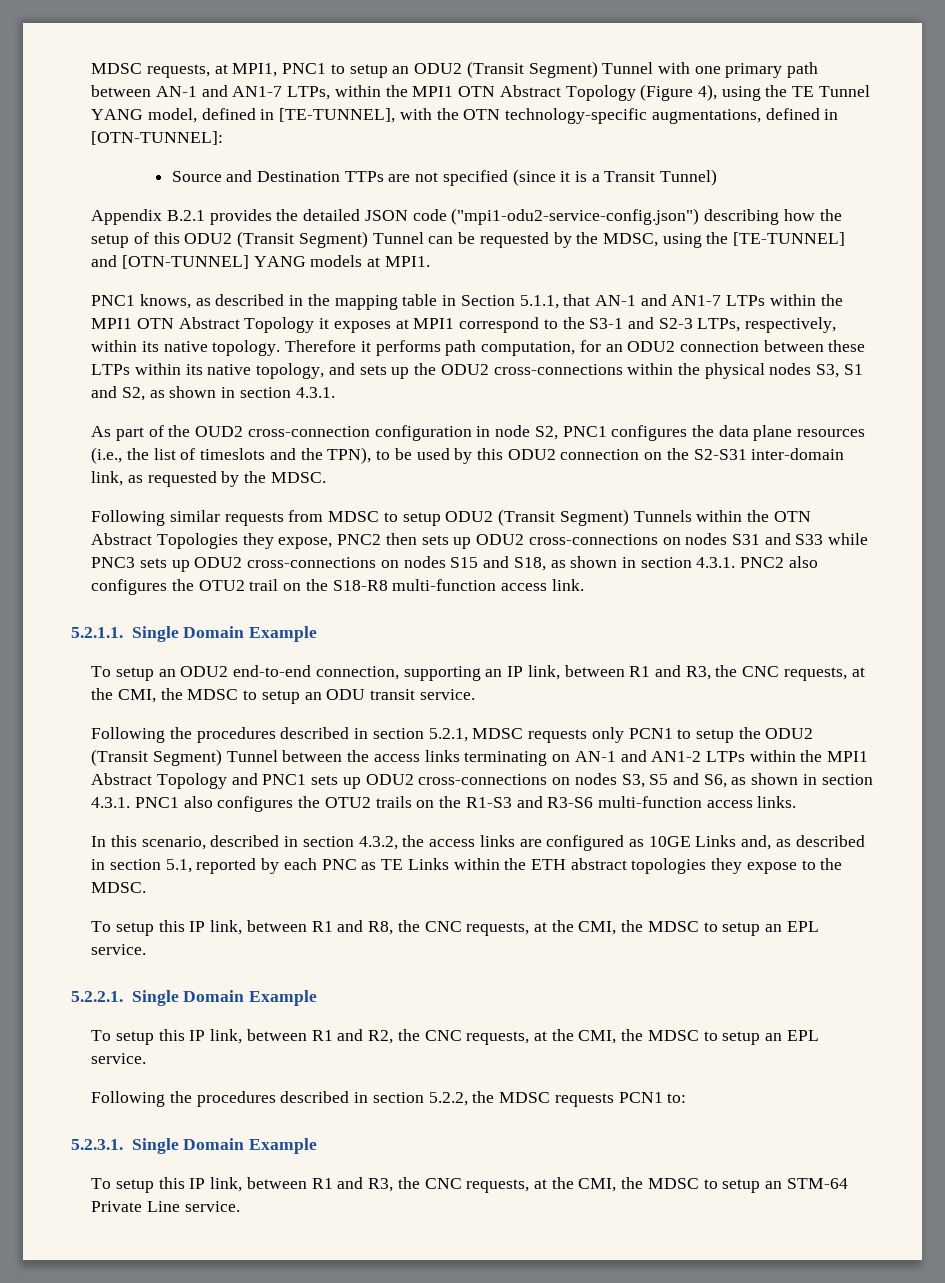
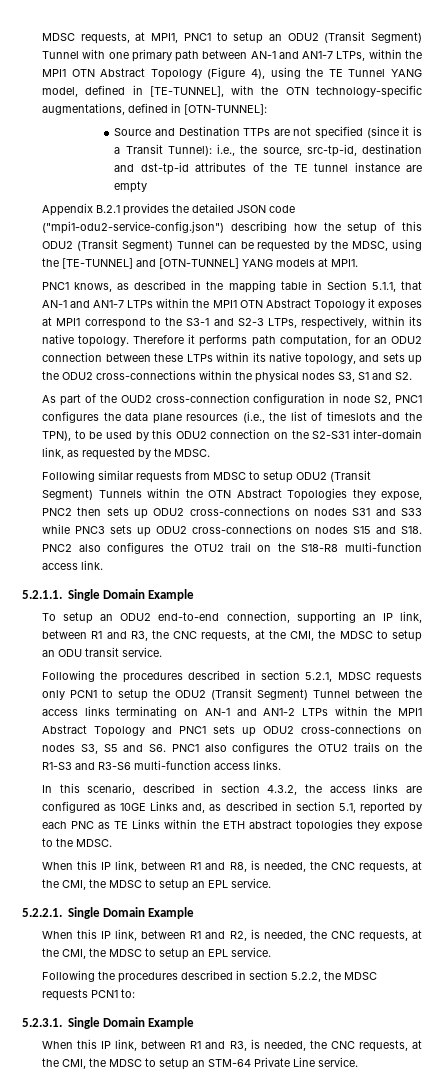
- Source and Destination TTPs are not specified (since it is a Transit Tunnel)
+ Source and Destination TTPs are not specified (since it is a Transit Tunnel): i.e., the source, src-tp-id, destination and dst-tp-id attributes of the TE tunnel instance are empty
- Therefore it performs path computation, for an ODU2 connection between these LTPs within its native topology, and sets up the ODU2 cross-connections within the physical nodes S3, S1 and S2, as shown in section 4.3.1.
+ Therefore it performs path computation, for an ODU2 connection between these LTPs within its native topology, and sets up the ODU2 cross-connections within the physical nodes S3, S1 and S2.
- Following similar requests from MDSC to setup ODU2 (Transit Segment) Tunnels within the OTN Abstract Topologies they expose, PNC2 then sets up ODU2 cross-connections on nodes S31 and S33 while PNC3 sets up ODU2 cross-connections on nodes S15 and S18, as shown in section 4.3.1. PNC2 also configures the OTU2 trail on the S18-R8 multi-function access link.
+ Following similar requests from MDSC to setup ODU2 (Transit Segment) Tunnels within the OTN Abstract Topologies they expose, PNC2 then sets up ODU2 cross-connections on nodes S31 and S33 while PNC3 sets up ODU2 cross-connections on nodes S15 and S18. PNC2 also configures the OTU2 trail on the S18-R8 multi-function access link.
- Following the procedures described in section 5.2.1, MDSC requests only PCN1 to setup the ODU2 (Transit Segment) Tunnel between the access links terminating on AN-1 and AN1-2 LTPs within the MPI1 Abstract Topology and PNC1 sets up ODU2 cross-connections on nodes S3, S5 and S6, as shown in section 4.3.1. PNC1 also configures the OTU2 trails on the R1-S3 and R3-S6 multi-function access links.
+ Following the procedures described in section 5.2.1, MDSC requests only PCN1 to setup the ODU2 (Transit Segment) Tunnel between the access links terminating on AN-1 and AN1-2 LTPs within the MPI1 Abstract Topology and PNC1 sets up ODU2 cross-connections on nodes S3, S5 and S6. PNC1 also configures the OTU2 trails on the R1-S3 and R3-S6 multi-function access links.
- To setup this IP link, between R1 and R8, the CNC requests, at the CMI, the MDSC to setup an EPL service.
+ When this IP link, between R1 and R8, is needed, the CNC requests, at the CMI, the MDSC to setup an EPL service.
- To setup this IP link, between R1 and R2, the CNC requests, at the CMI, the MDSC to setup an EPL service.
+ When this IP link, between R1 and R2, is needed, the CNC requests, at the CMI, the MDSC to setup an EPL service.
- To setup this IP link, between R1 and R3, the CNC requests, at the CMI, the MDSC to setup an STM-64 Private Line service.
+ When this IP link, between R1 and R3, is needed, the CNC requests, at the CMI, the MDSC to setup an STM-64 Private Line service.

